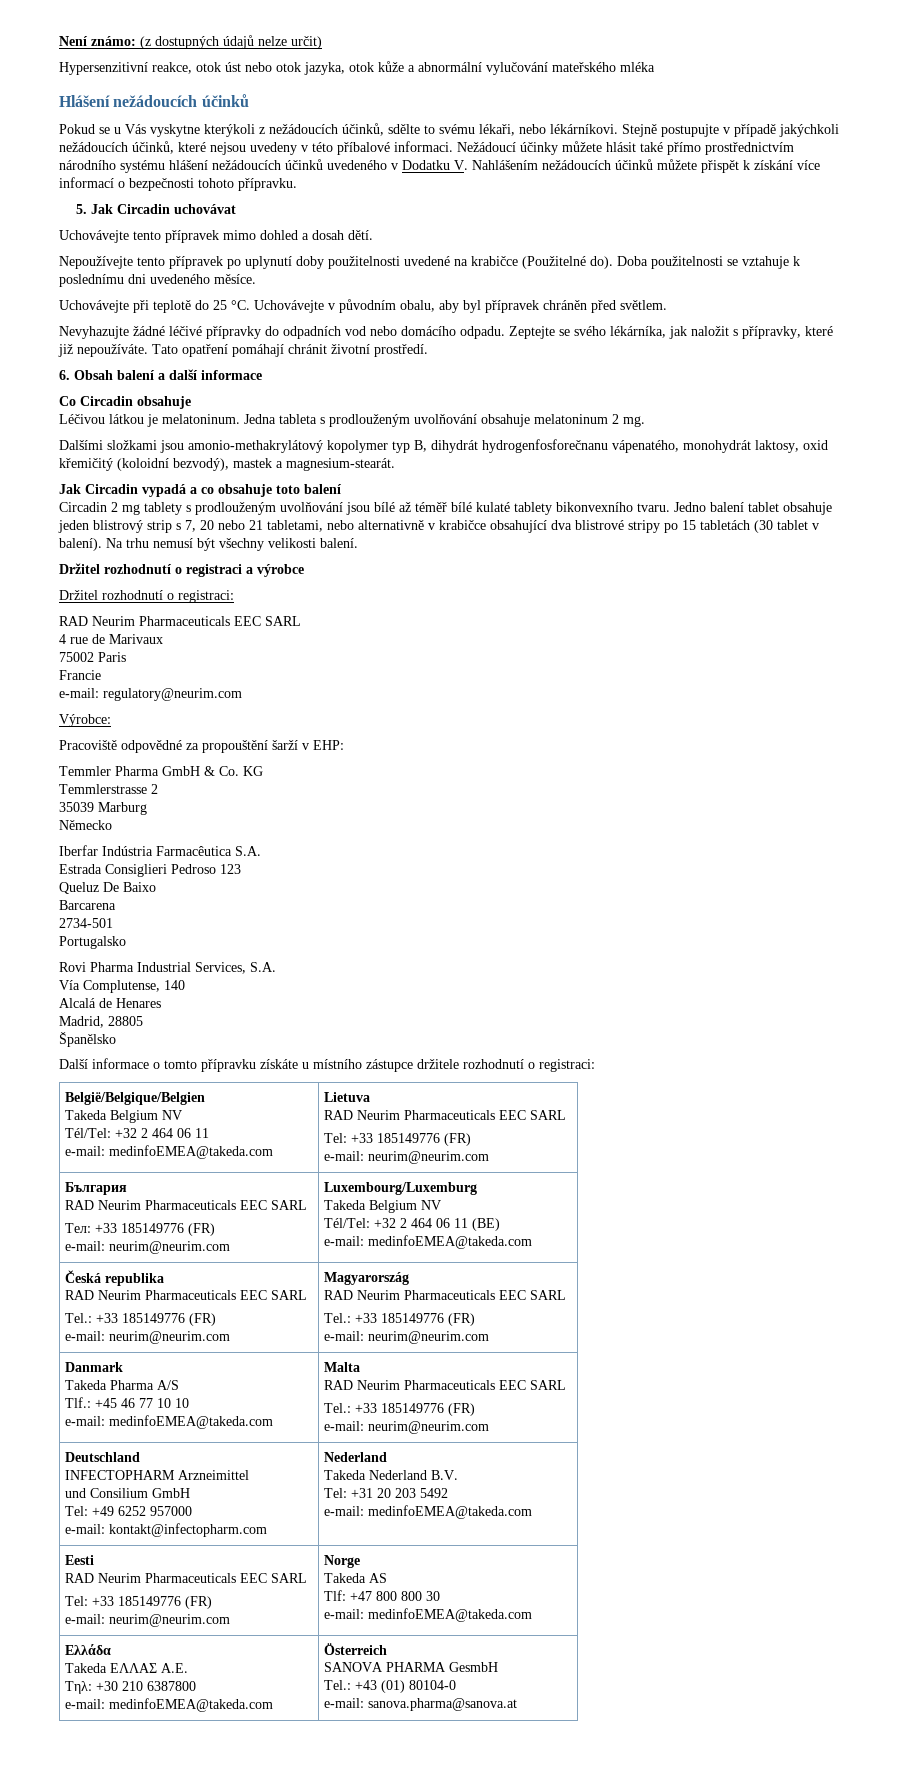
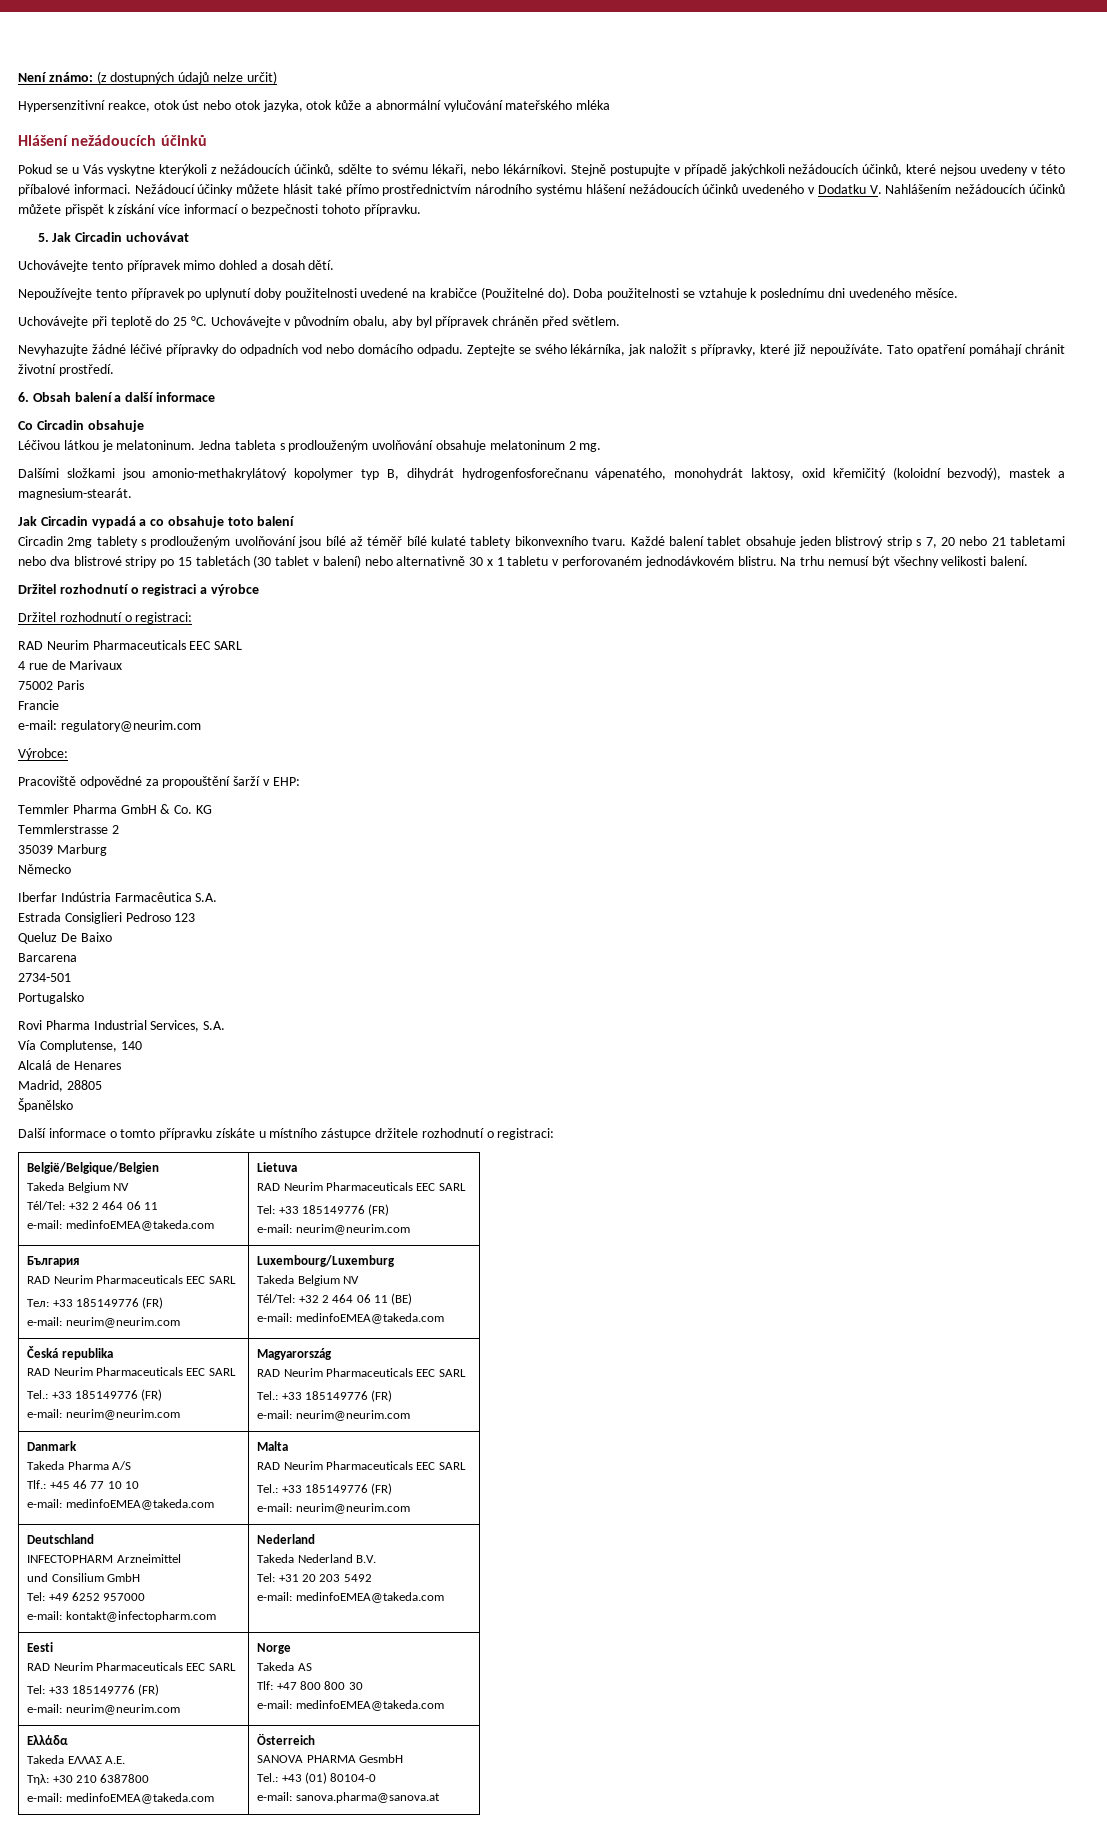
- Circadin 2 mg tablety s prodlouženým uvolňování jsou bílé až téměř bílé kulaté tablety bikonvexního tvaru.
+ Circadin 2mg tablety s prodlouženým uvolňování jsou bílé až téměř bílé kulaté tablety bikonvexního tvaru.
- Jedno balení tablet obsahuje jeden blistrový strip s 7, 20 nebo 21 tabletami, nebo alternativně v krabičce obsahující dva blistrové stripy po 15 tabletách (30 tablet v balení).
+ Každé balení tablet obsahuje jeden blistrový strip s 7, 20 nebo 21 tabletami nebo dva blistrové stripy po 15 tabletách (30 tablet v balení) nebo alternativně 30 x 1 tabletu v perforovaném jednodávkovém blistru.

